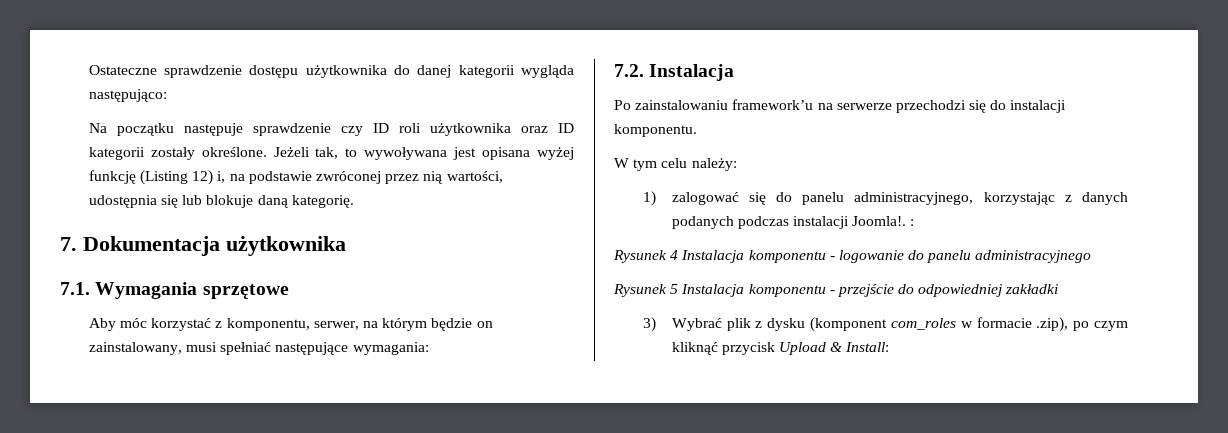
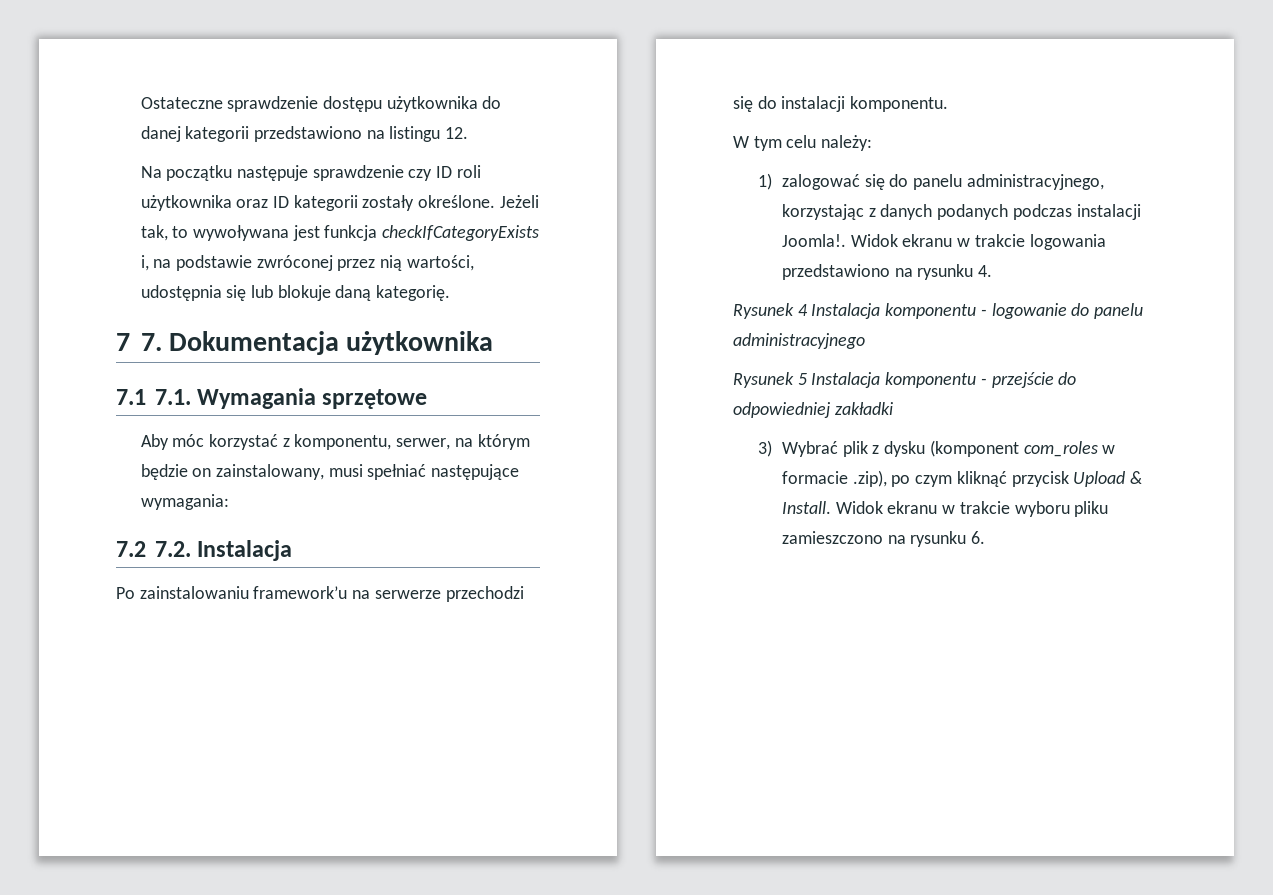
- Ostateczne sprawdzenie dostępu użytkownika do danej kategorii wygląda następująco:
+ Ostateczne sprawdzenie dostępu użytkownika do danej kategorii przedstawiono na listingu 12.
- Jeżeli tak, to wywoływana jest opisana wyżej funkcję (Listing 12) i, na podstawie zwróconej przez nią wartości, udostępnia się lub blokuje daną kategorię.
+ Jeżeli tak, to wywoływana jest funkcja checkIfCategoryExists i, na podstawie zwróconej przez nią wartości, udostępnia się lub blokuje daną kategorię.
- 7. Dokumentacja użytkownika
+ 7 7. Dokumentacja użytkownika
- 7.1. Wymagania sprzętowe
+ 7.1 7.1. Wymagania sprzętowe
- 7.2. Instalacja
+ 7.2 7.2. Instalacja
- 1) zalogować się do panelu administracyjnego, korzystając z danych podanych podczas instalacji Joomla!. :
+ 1) zalogować się do panelu administracyjnego, korzystając z danych podanych podczas instalacji Joomla!. Widok ekranu w trakcie logowania przedstawiono na rysunku 4.
- 3) Wybrać plik z dysku (komponent com_roles w formacie .zip), po czym kliknąć przycisk Upload & Install:
+ 3) Wybrać plik z dysku (komponent com_roles w formacie .zip), po czym kliknąć przycisk Upload & Install. Widok ekranu w trakcie wyboru pliku zamieszczono na rysunku 6.

